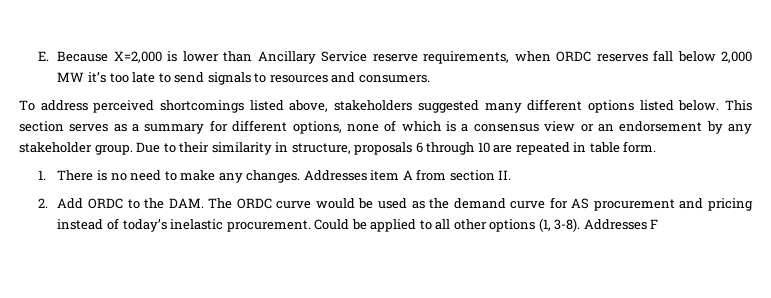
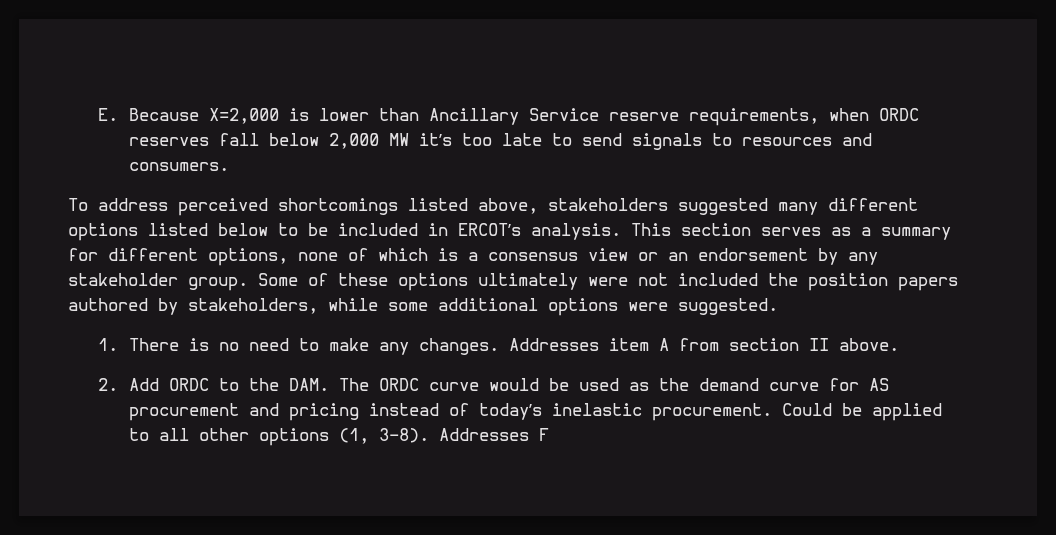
- To address perceived shortcomings listed above, stakeholders suggested many different options listed below.
+ To address perceived shortcomings listed above, stakeholders suggested many different options listed below to be included in ERCOT’s analysis.
- Due to their similarity in structure, proposals 6 through 10 are repeated in table form.
+ Some of these options ultimately were not included the position papers authored by stakeholders, while some additional options were suggested.
- Addresses item A from section II.
+ Addresses item A from section II above.

